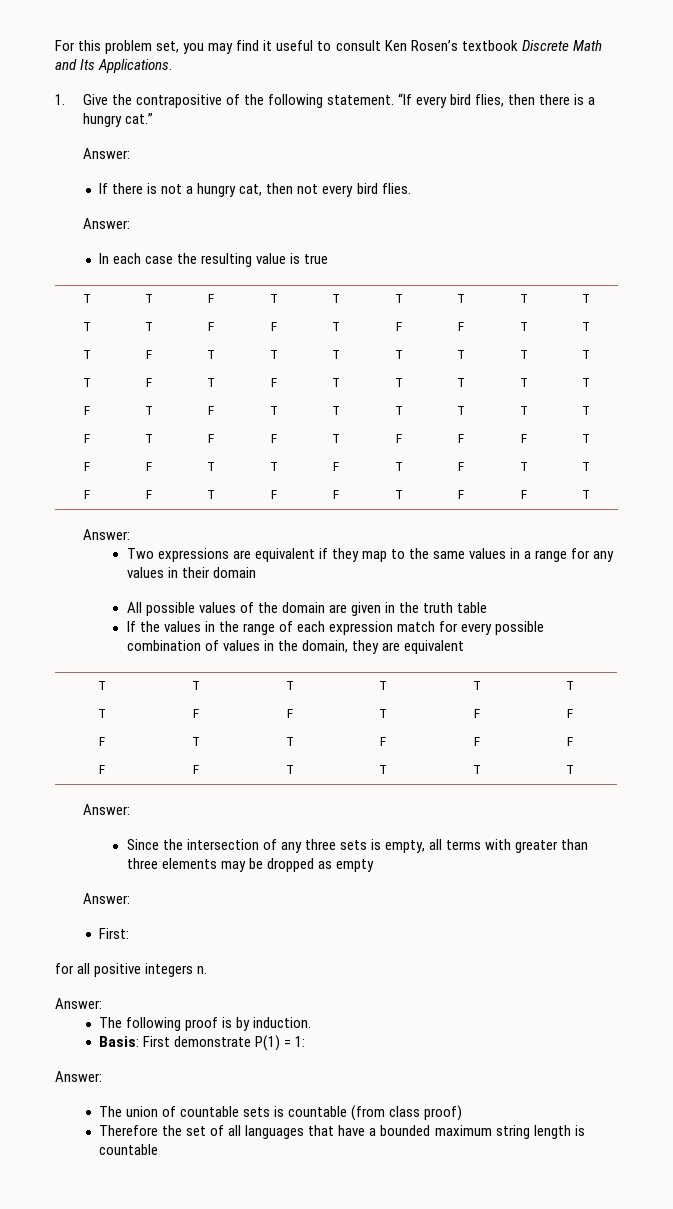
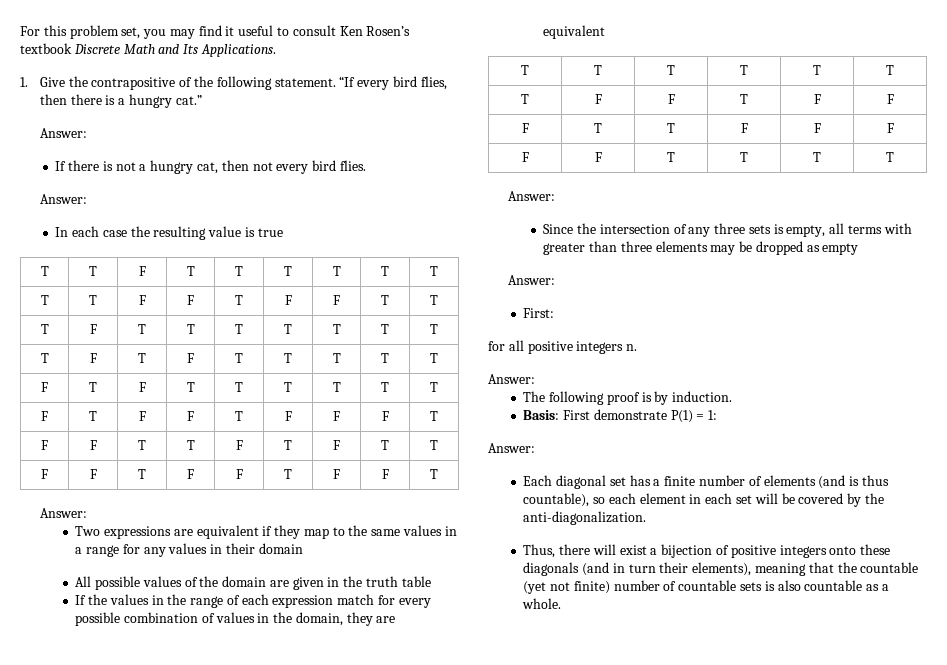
- The union of countable sets is countable (from class proof)
- Therefore the set of all languages that have a bounded maximum string length is countable
+ Each diagonal set has a finite number of elements (and is thus countable), so each element in each set will be covered by the anti-diagonalization.
+ Thus, there will exist a bijection of positive integers onto these diagonals (and in turn their elements), meaning that the countable (yet not finite) number of countable sets is also countable as a whole.

